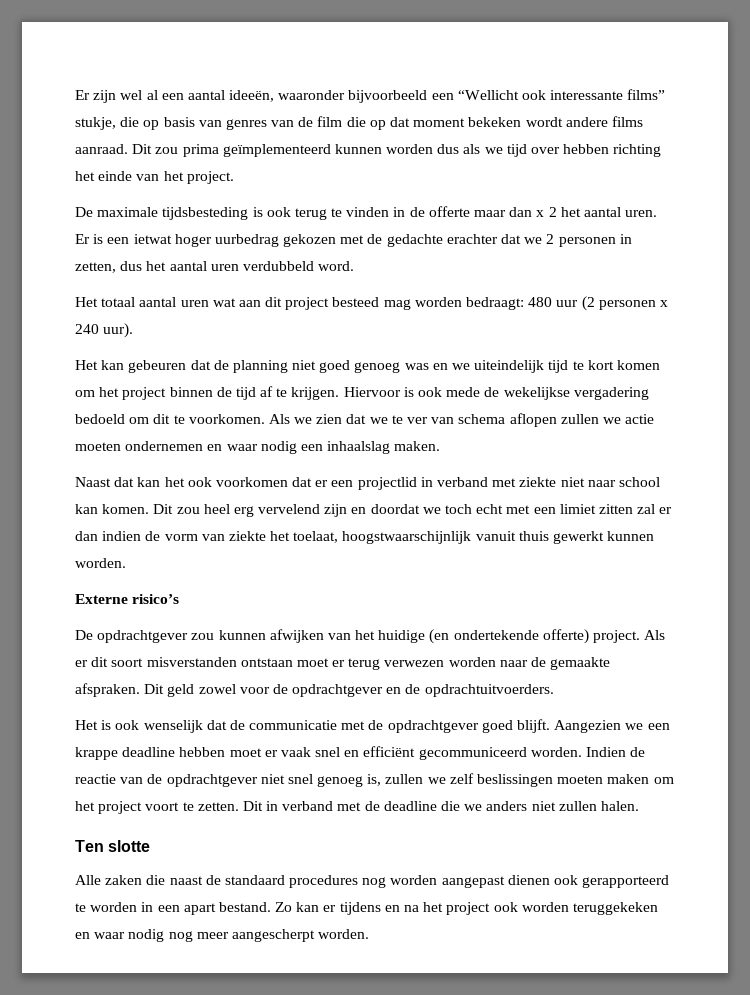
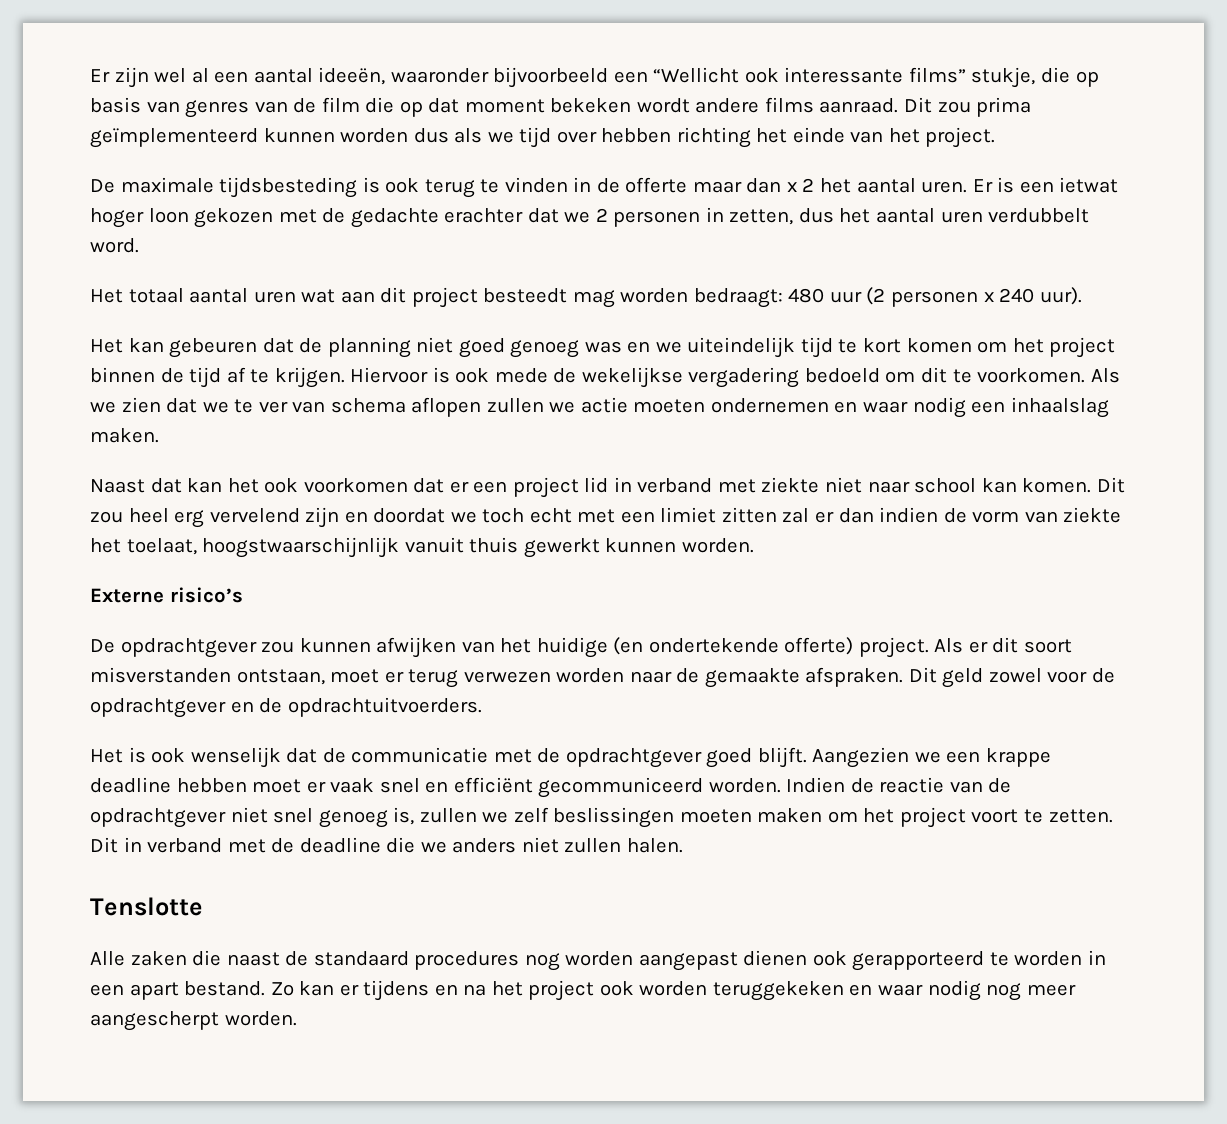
- Er is een ietwat hoger uurbedrag gekozen met de gedachte erachter dat we 2 personen in zetten, dus het aantal uren verdubbeld word.
+ Er is een ietwat hoger loon gekozen met de gedachte erachter dat we 2 personen in zetten, dus het aantal uren verdubbelt word.
- Het totaal aantal uren wat aan dit project besteed mag worden bedraagt: 480 uur (2 personen x 240 uur).
+ Het totaal aantal uren wat aan dit project besteedt mag worden bedraagt: 480 uur (2 personen x 240 uur).
- Naast dat kan het ook voorkomen dat er een projectlid in verband met ziekte niet naar school kan komen.
+ Naast dat kan het ook voorkomen dat er een project lid in verband met ziekte niet naar school kan komen.
- Als er dit soort misverstanden ontstaan moet er terug verwezen worden naar de gemaakte afspraken.
+ Als er dit soort misverstanden ontstaan, moet er terug verwezen worden naar de gemaakte afspraken.
- Ten slotte
+ Tenslotte

